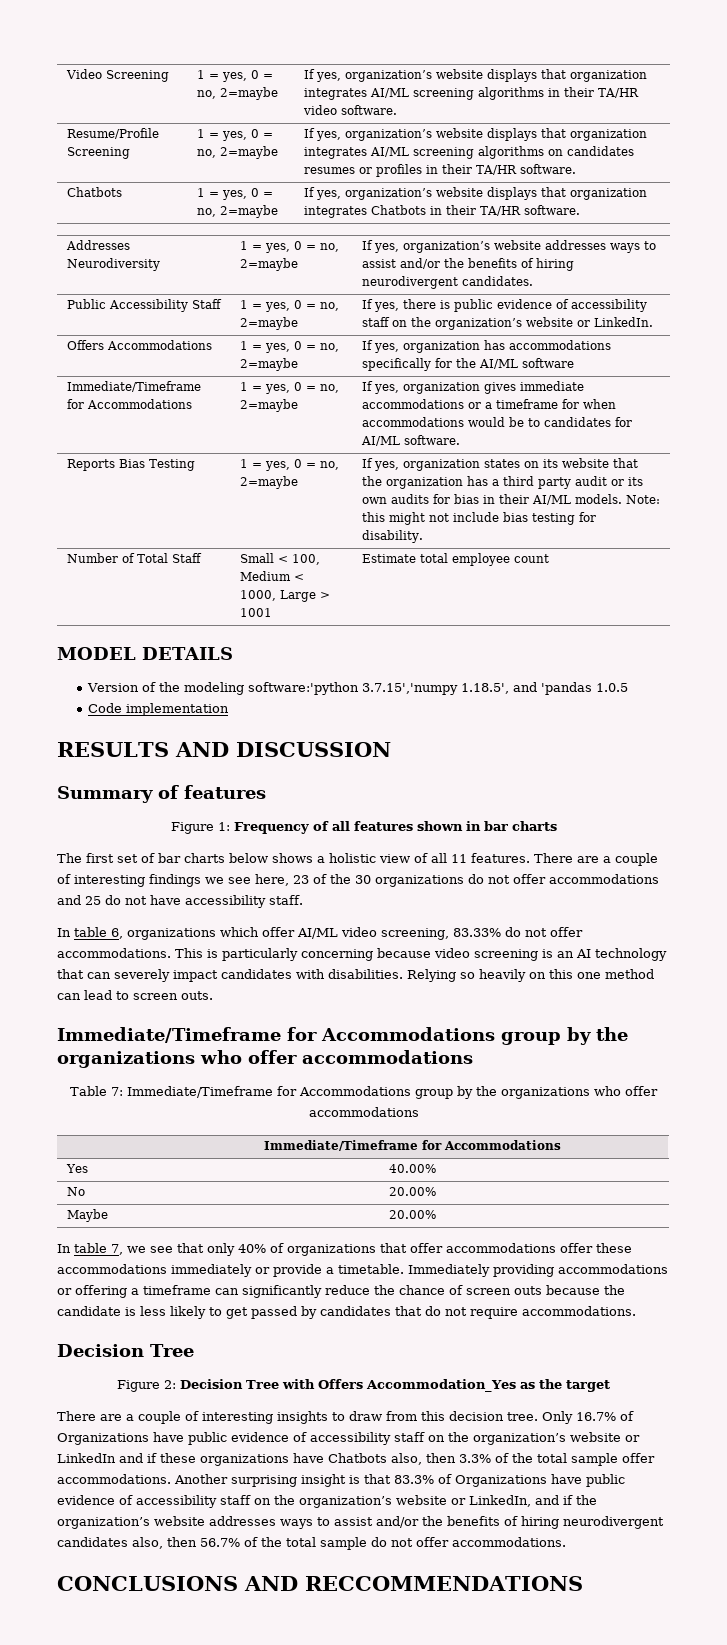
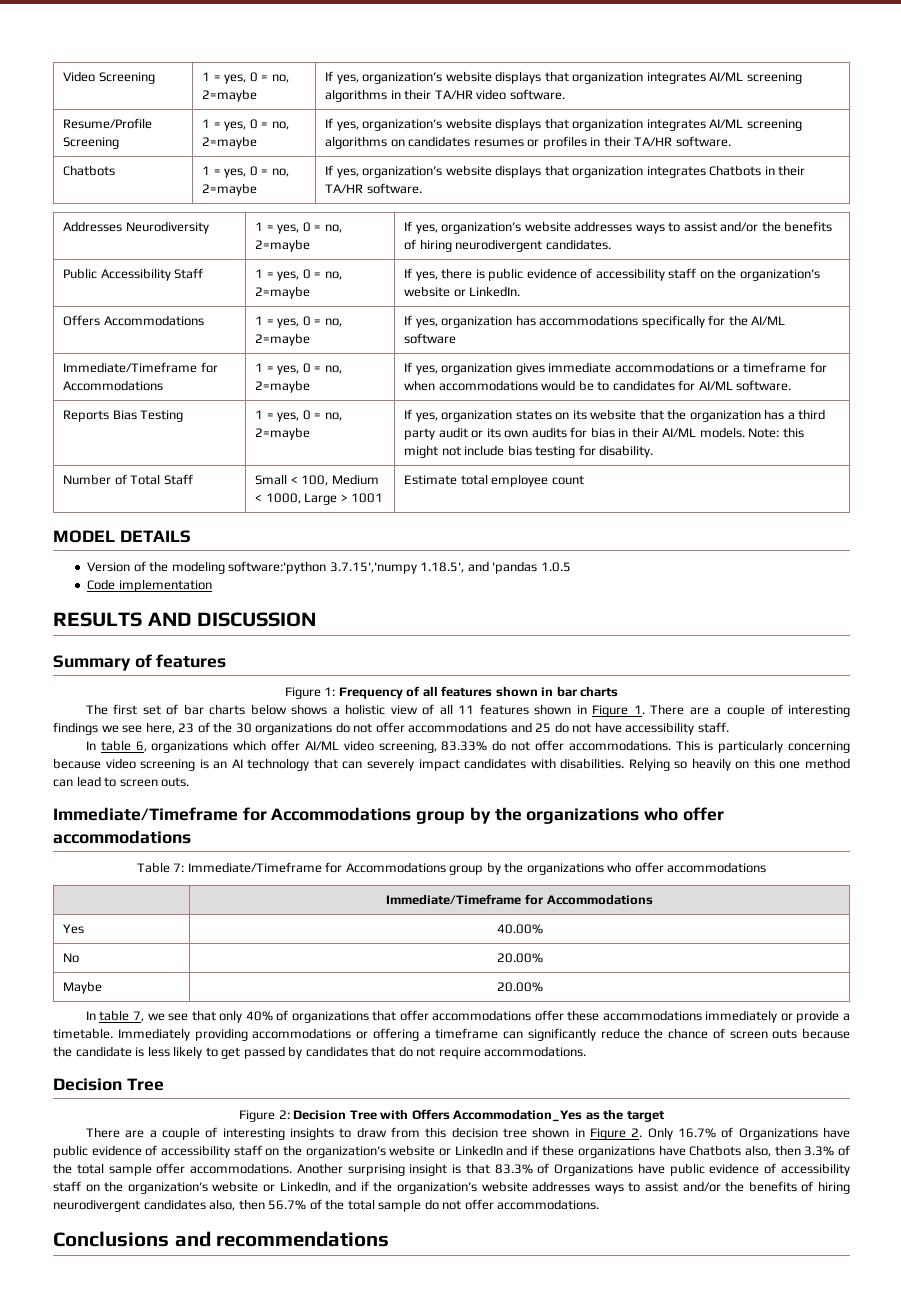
- The first set of bar charts below shows a holistic view of all 11 features. There are a couple of interesting findings we see here, 23 of the 30 organizations do not offer accommodations and 25 do not have accessibility staff.
+ The first set of bar charts below shows a holistic view of all 11 features shown in Figure 1. There are a couple of interesting findings we see here, 23 of the 30 organizations do not offer accommodations and 25 do not have accessibility staff.
- There are a couple of interesting insights to draw from this decision tree. Only 16.7% of Organizations have public evidence of accessibility staff on the organization’s website or LinkedIn and if these organizations have Chatbots also, then 3.3% of the total sample offer accommodations.
+ There are a couple of interesting insights to draw from this decision tree shown in Figure 2. Only 16.7% of Organizations have public evidence of accessibility staff on the organization’s website or LinkedIn and if these organizations have Chatbots also, then 3.3% of the total sample offer accommodations.
- CONCLUSIONS AND RECCOMMENDATIONS
+ Conclusions and recommendations

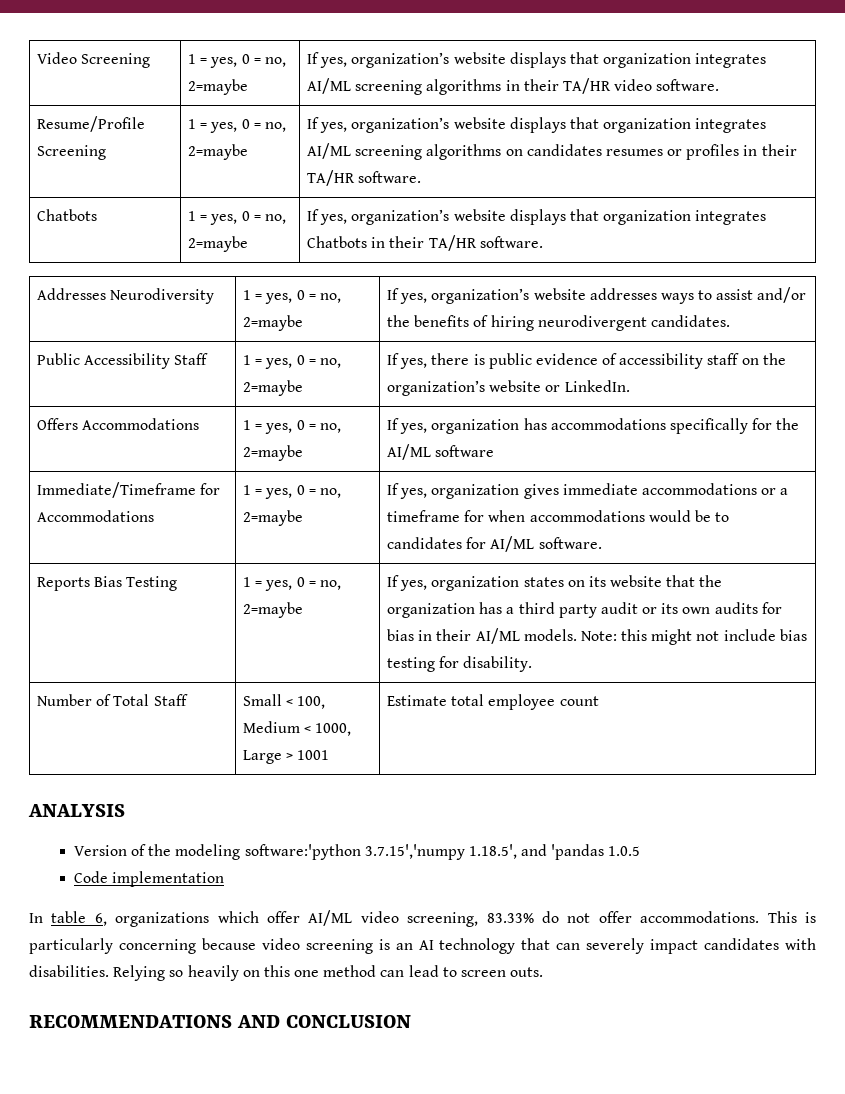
- MODEL DETAILS
+ ANALYSIS
- RESULTS AND DISCUSSION
- Summary of features
- Figure 1: Frequency of all features shown in bar charts
- The first set of bar charts below shows a holistic view of all 11 features shown in Figure 1. There are a couple of interesting findings we see here, 23 of the 30 organizations do not offer accommodations and 25 do not have accessibility staff.
  Relying so heavily on this one method can lead to screen outs.
- Immediate/Timeframe for Accommodations group by the organizations who offer accommodations
- Table 7: Immediate/Timeframe for Accommodations group by the organizations who offer accommodations
- | Immediate/Timeframe for Accommodations
- Yes | 40.00%
- No | 20.00%
- Maybe | 20.00%
- In table 7, we see that only 40% of organizations that offer accommodations offer these accommodations immediately or provide a timetable. Immediately providing accommodations or offering a timeframe can significantly reduce the chance of screen outs because the candidate is less likely to get passed by candidates that do not require accommodations.
- Decision Tree
- Figure 2: Decision Tree with Offers Accommodation_Yes as the target
- There are a couple of interesting insights to draw from this decision tree shown in Figure 2. Only 16.7% of Organizations have public evidence of accessibility staff on the organization’s website or LinkedIn and if these organizations have Chatbots also, then 3.3% of the total sample offer accommodations. Another surprising insight is that 83.3% of Organizations have public evidence of accessibility staff on the organization’s website or LinkedIn, and if the organization’s website addresses ways to assist and/or the benefits of hiring neurodivergent candidates also, then 56.7% of the total sample do not offer accommodations.
- Conclusions and recommendations
+ RECOMMENDATIONS AND CONCLUSION

